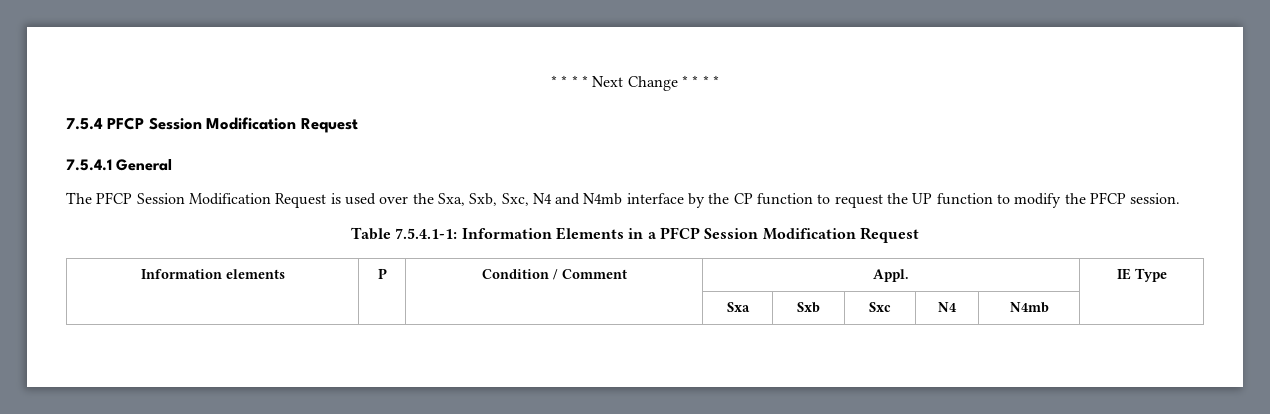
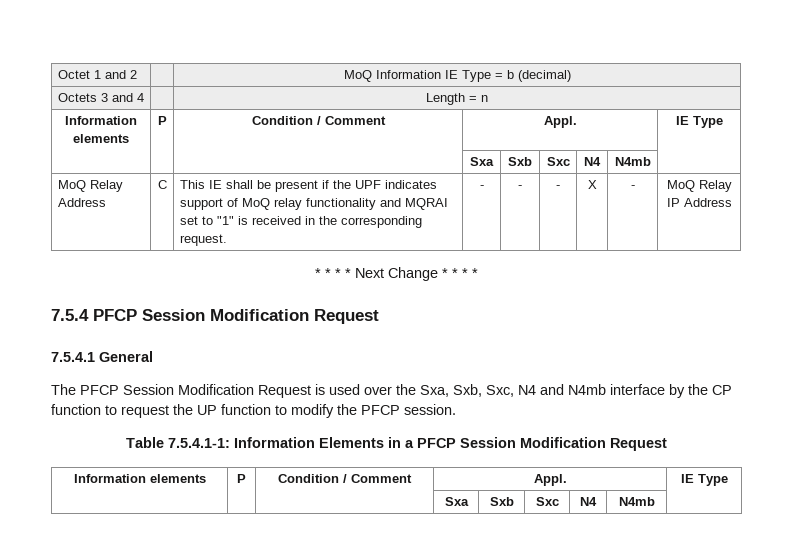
+ Octet 1 and 2 | | MoQ Information IE Type = b (decimal)
+ Octets 3 and 4 | | Length = n
+ Information elements | P | Condition / Comment | Appl. | IE Type
+ | | | Sxa | Sxb | Sxc | N4 | N4mb |
+ MoQ Relay Address | C | This IE shall be present if the UPF indicates support of MoQ relay functionality and MQRAI set to "1" is received in the corresponding request. | - | - | - | X | - | MoQ Relay IP Address

